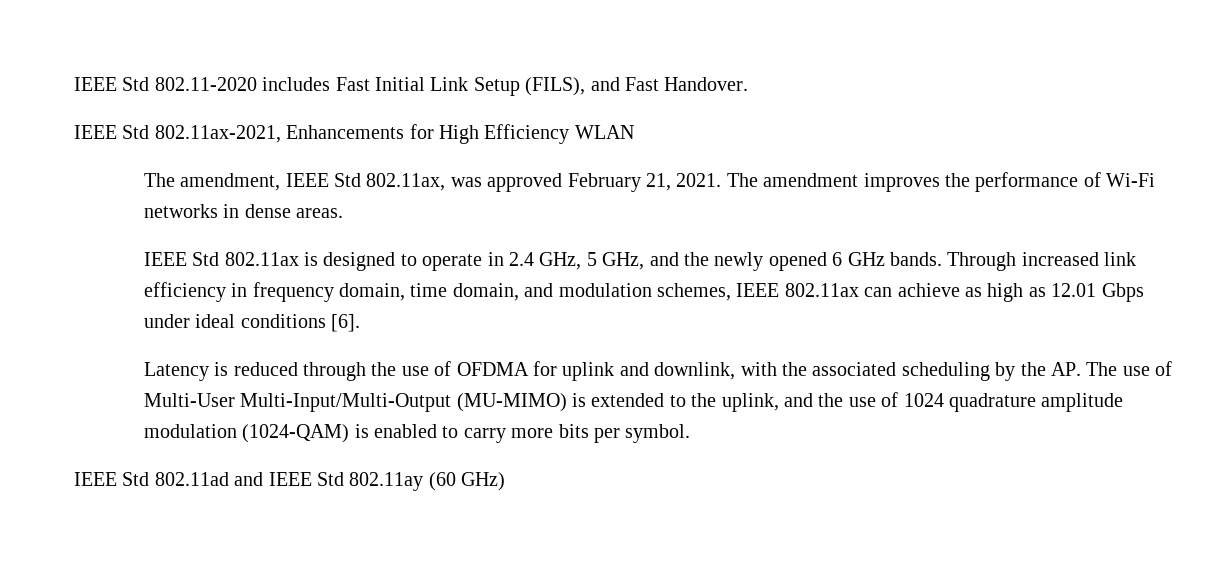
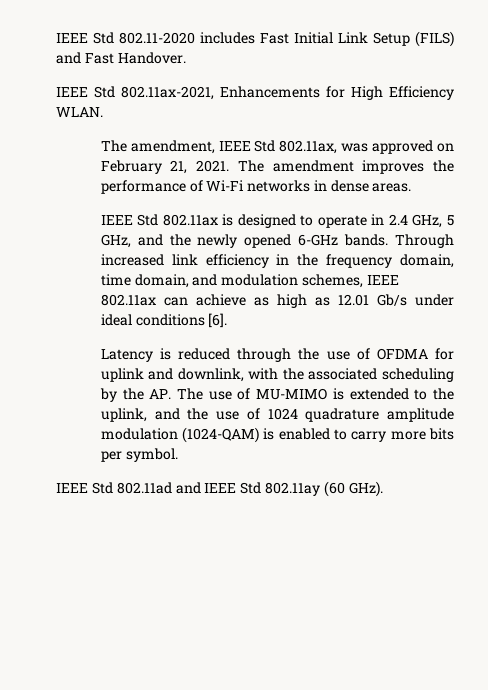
- IEEE Std 802.11-2020 includes Fast Initial Link Setup (FILS), and Fast Handover.
+ IEEE Std 802.11-2020 includes Fast Initial Link Setup (FILS) and Fast Handover.
- IEEE Std 802.11ax-2021, Enhancements for High Efficiency WLAN
+ IEEE Std 802.11ax-2021, Enhancements for High Efficiency WLAN.
- The amendment, IEEE Std 802.11ax, was approved February 21, 2021.
+ The amendment, IEEE Std 802.11ax, was approved on February 21, 2021.
- IEEE Std 802.11ax is designed to operate in 2.4 GHz, 5 GHz, and the newly opened 6 GHz bands.
+ IEEE Std 802.11ax is designed to operate in 2.4 GHz, 5 GHz, and the newly opened 6-GHz bands.
- Through increased link efficiency in frequency domain, time domain, and modulation schemes, IEEE 802.11ax can achieve as high as 12.01 Gbps under ideal conditions [6].
+ Through increased link efficiency in the frequency domain, time domain, and modulation schemes, IEEE 802.11ax can achieve as high as 12.01 Gb/s under ideal conditions [6].
- Latency is reduced through the use of OFDMA for uplink and downlink, with the associated scheduling by the AP. The use of Multi-User Multi-Input/Multi-Output (MU-MIMO) is extended to the uplink, and the use of 1024 quadrature amplitude modulation (1024-QAM) is enabled to carry more bits per symbol.
+ Latency is reduced through the use of OFDMA for uplink and downlink, with the associated scheduling by the AP. The use of MU-MIMO is extended to the uplink, and the use of 1024 quadrature amplitude modulation (1024-QAM) is enabled to carry more bits per symbol.
- IEEE Std 802.11ad and IEEE Std 802.11ay (60 GHz)
+ IEEE Std 802.11ad and IEEE Std 802.11ay (60 GHz).

